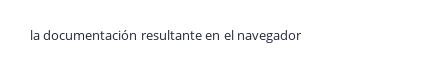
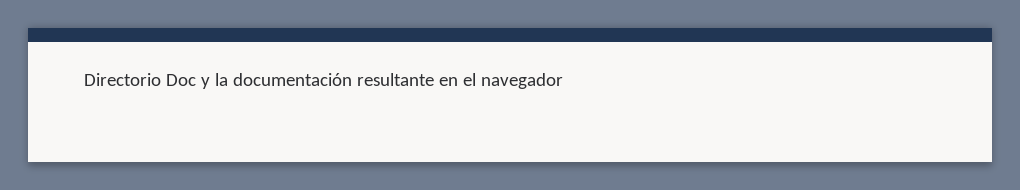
- la documentación resultante en el navegador
+ Directorio Doc y la documentación resultante en el navegador

